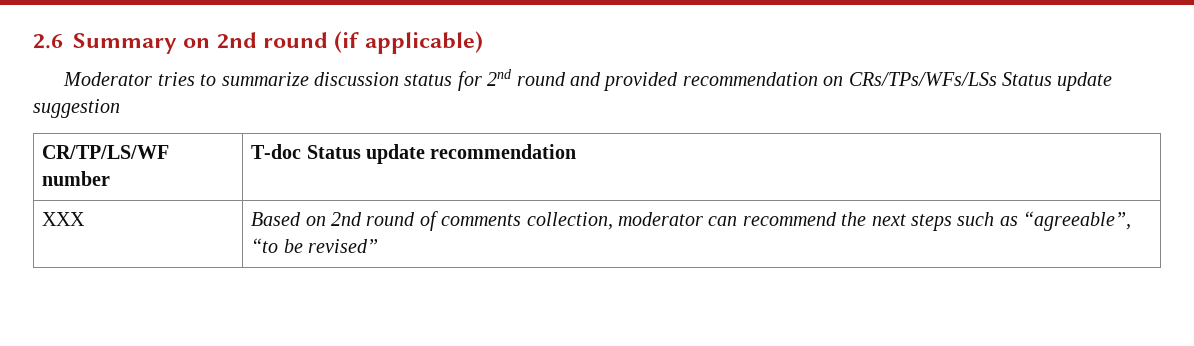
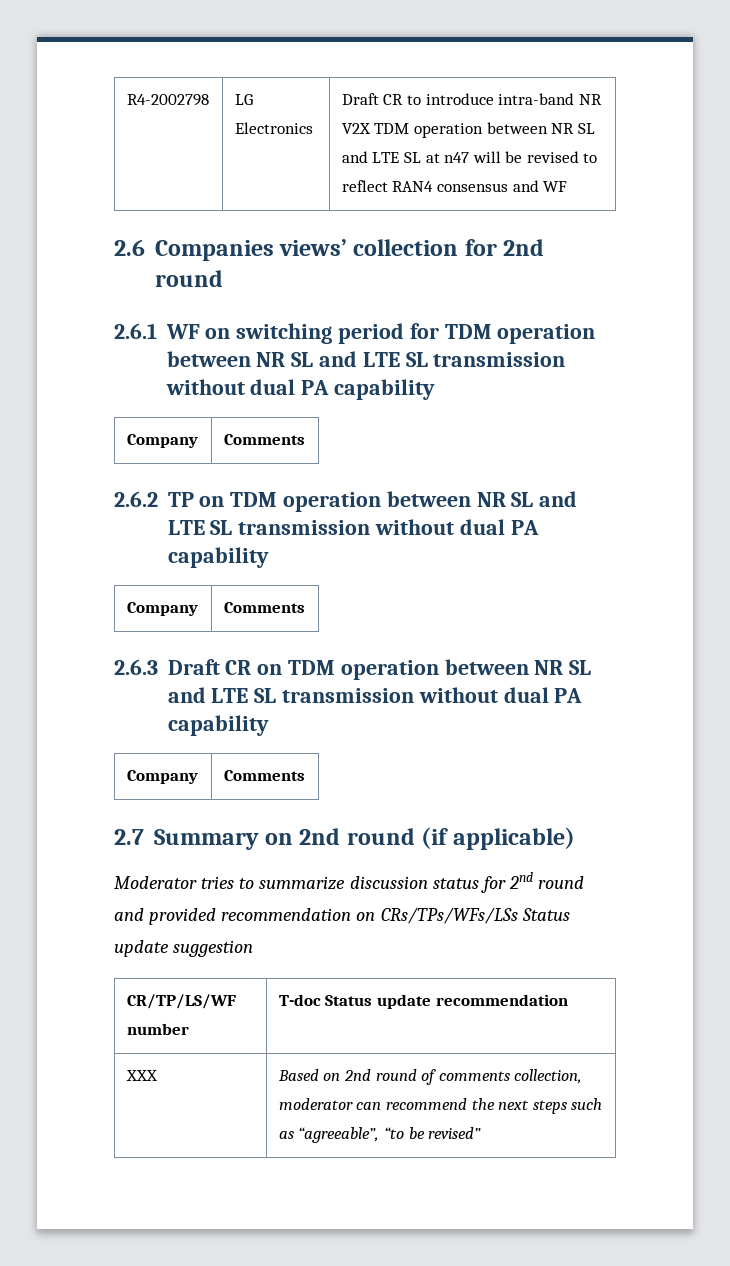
- 2.6 Summary on 2nd round (if applicable)
+ R4-2002798 | LG Electronics | Draft CR to introduce intra-band NR V2X TDM operation between NR SL and LTE SL at n47 will be revised to reflect RAN4 consensus and WF
+ 2.6 Companies views’ collection for 2nd round
+ 2.6.1 WF on switching period for TDM operation between NR SL and LTE SL transmission without dual PA capability
+ Company | Comments
+ 2.6.2 TP on TDM operation between NR SL and LTE SL transmission without dual PA capability
+ Company | Comments
+ 2.6.3 Draft CR on TDM operation between NR SL and LTE SL transmission without dual PA capability
+ Company | Comments
+ 2.7 Summary on 2nd round (if applicable)

